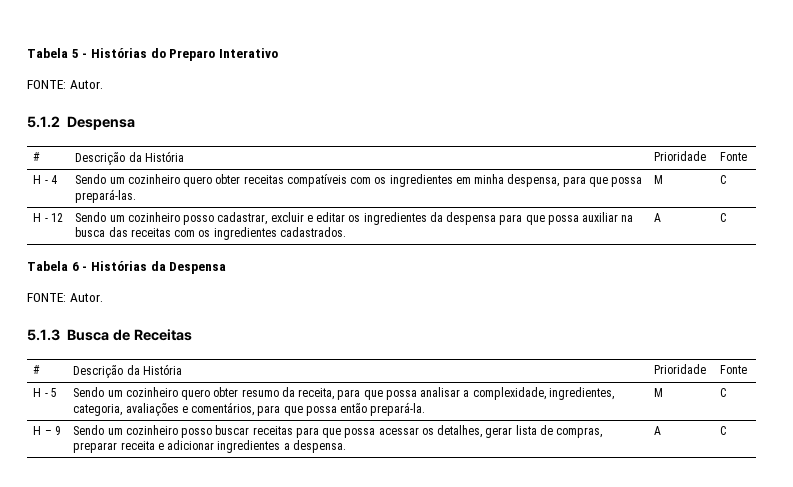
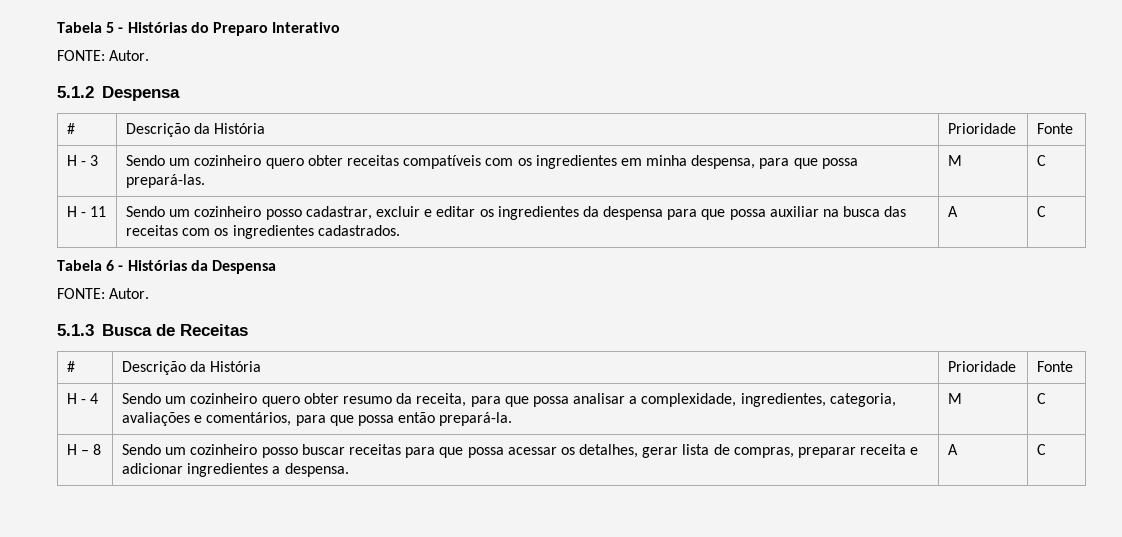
- H - 4 | Sendo um cozinheiro quero obter receitas compatíveis com os ingredientes em minha despensa, para que possa prepará-las. | M | C
+ H - 3 | Sendo um cozinheiro quero obter receitas compatíveis com os ingredientes em minha despensa, para que possa prepará-las. | M | C
- H - 12 | Sendo um cozinheiro posso cadastrar, excluir e editar os ingredientes da despensa para que possa auxiliar na busca das receitas com os ingredientes cadastrados. | A | C
+ H - 11 | Sendo um cozinheiro posso cadastrar, excluir e editar os ingredientes da despensa para que possa auxiliar na busca das receitas com os ingredientes cadastrados. | A | C
- H - 5 | Sendo um cozinheiro quero obter resumo da receita, para que possa analisar a complexidade, ingredientes, categoria, avaliações e comentários, para que possa então prepará-la. | M | C
+ H - 4 | Sendo um cozinheiro quero obter resumo da receita, para que possa analisar a complexidade, ingredientes, categoria, avaliações e comentários, para que possa então prepará-la. | M | C
- H – 9 | Sendo um cozinheiro posso buscar receitas para que possa acessar os detalhes, gerar lista de compras, preparar receita e adicionar ingredientes a despensa. | A | C
+ H – 8 | Sendo um cozinheiro posso buscar receitas para que possa acessar os detalhes, gerar lista de compras, preparar receita e adicionar ingredientes a despensa. | A | C

